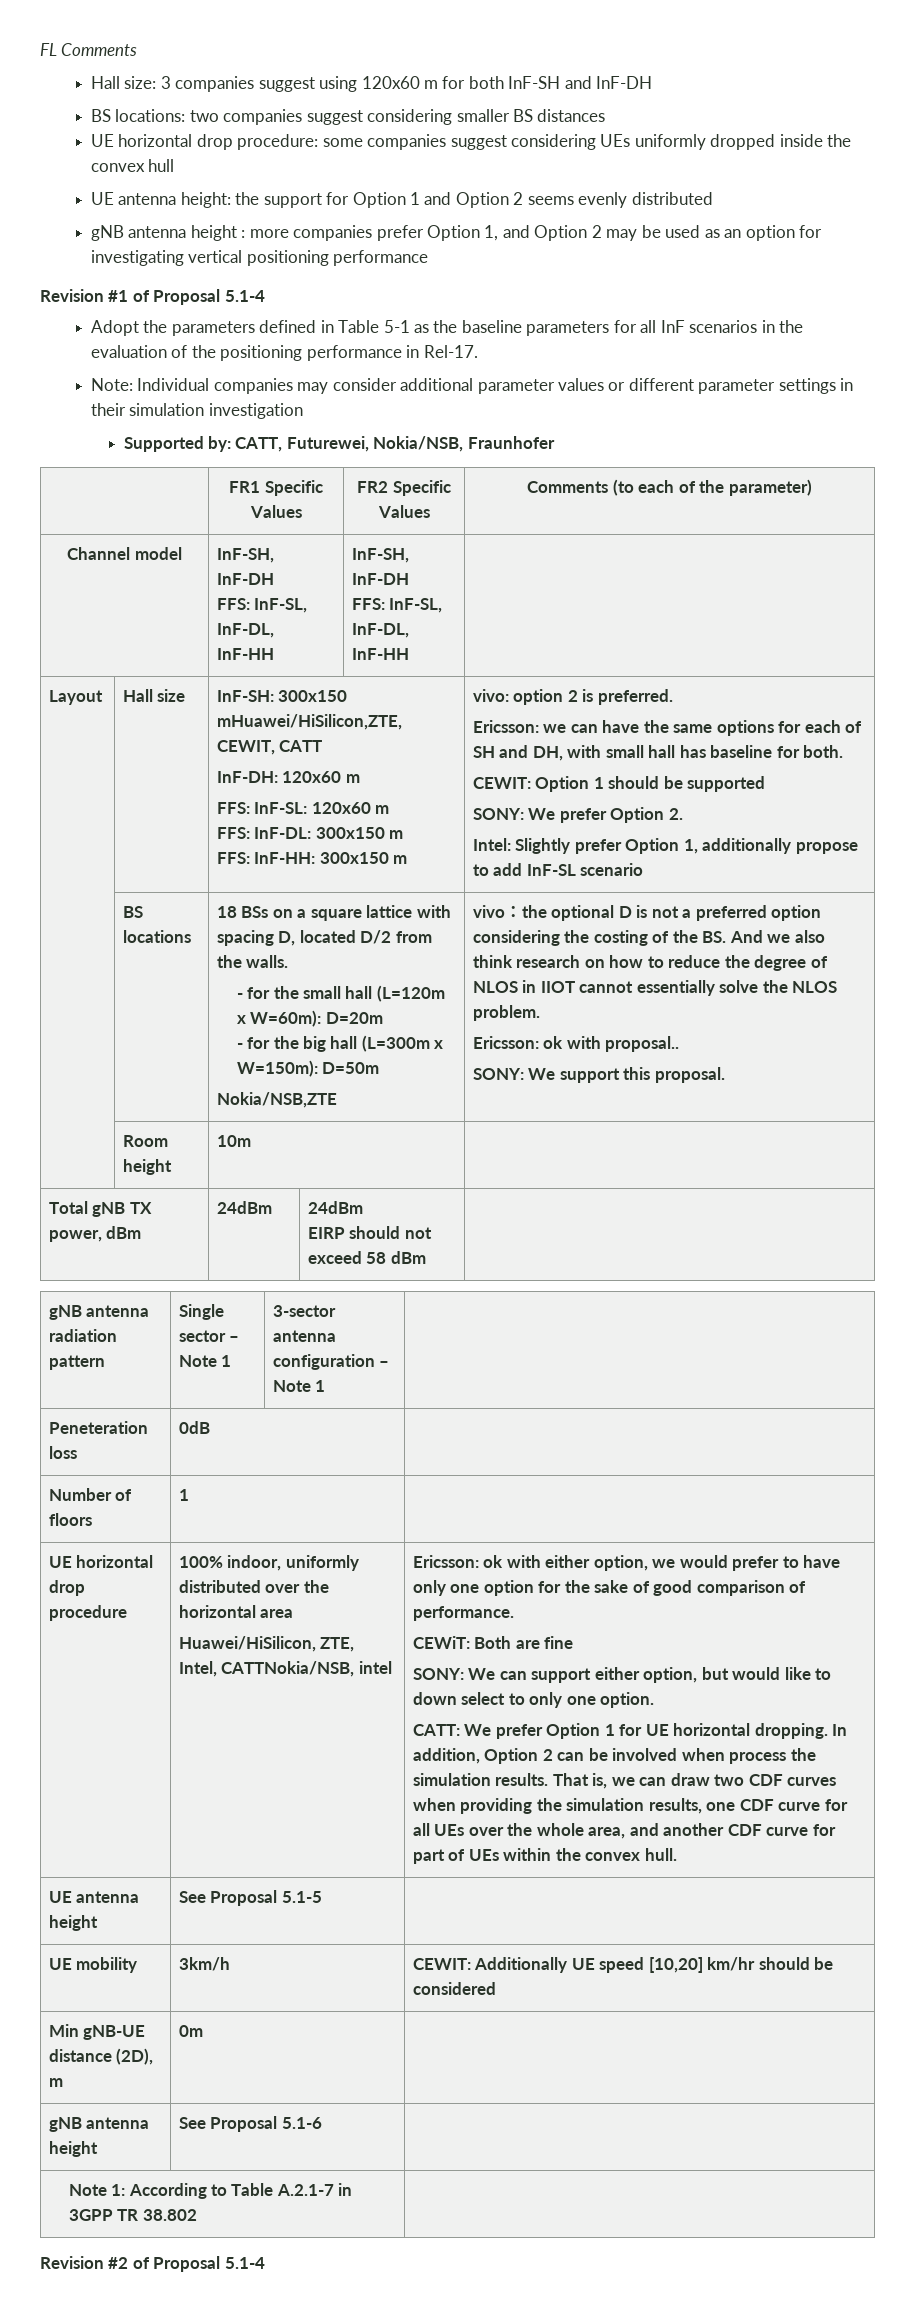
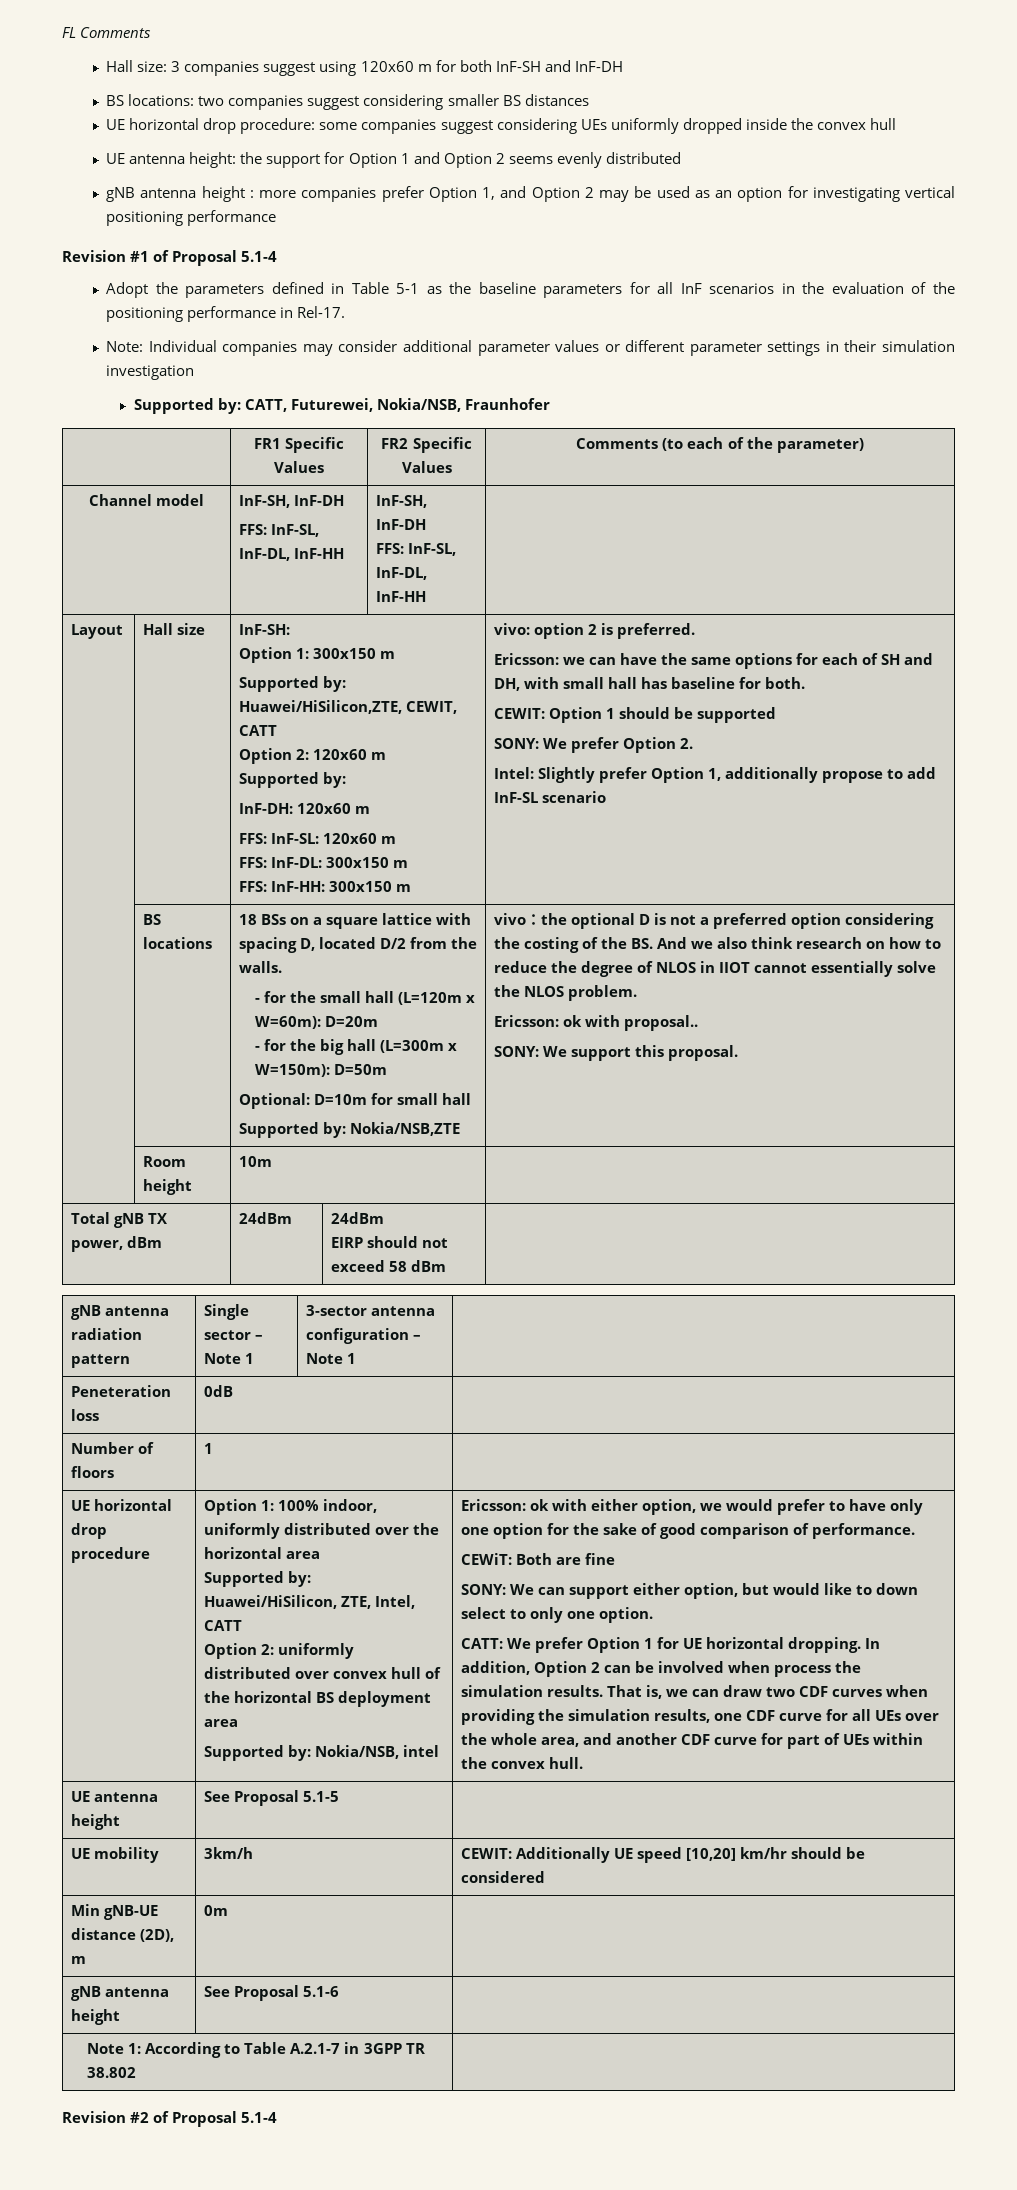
- InF-SH: 300x150 mHuawei/HiSilicon,ZTE, CEWIT, CATT
+ InF-SH:
+ Option 1: 300x150 m
+ Supported by: Huawei/HiSilicon,ZTE, CEWIT, CATT
+ Option 2: 120x60 m
+ Supported by:
- Nokia/NSB,ZTE
+ Optional: D=10m for small hall
+ Supported by: Nokia/NSB,ZTE
- 100% indoor, uniformly distributed over the horizontal area
+ Option 1: 100% indoor, uniformly distributed over the horizontal area
- Huawei/HiSilicon, ZTE, Intel, CATTNokia/NSB, intel
+ Supported by: Huawei/HiSilicon, ZTE, Intel, CATT
+ Option 2: uniformly distributed over convex hull of the horizontal BS deployment area
+ Supported by: Nokia/NSB, intel

